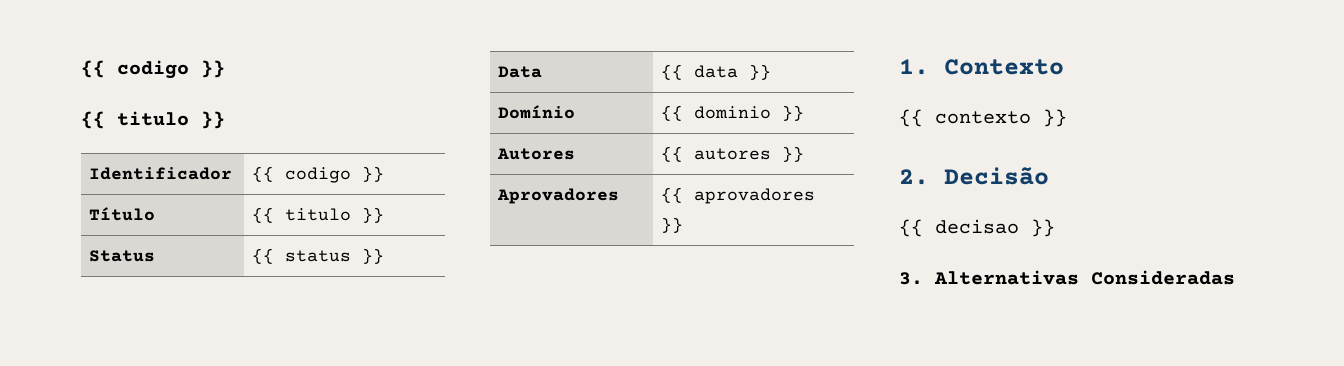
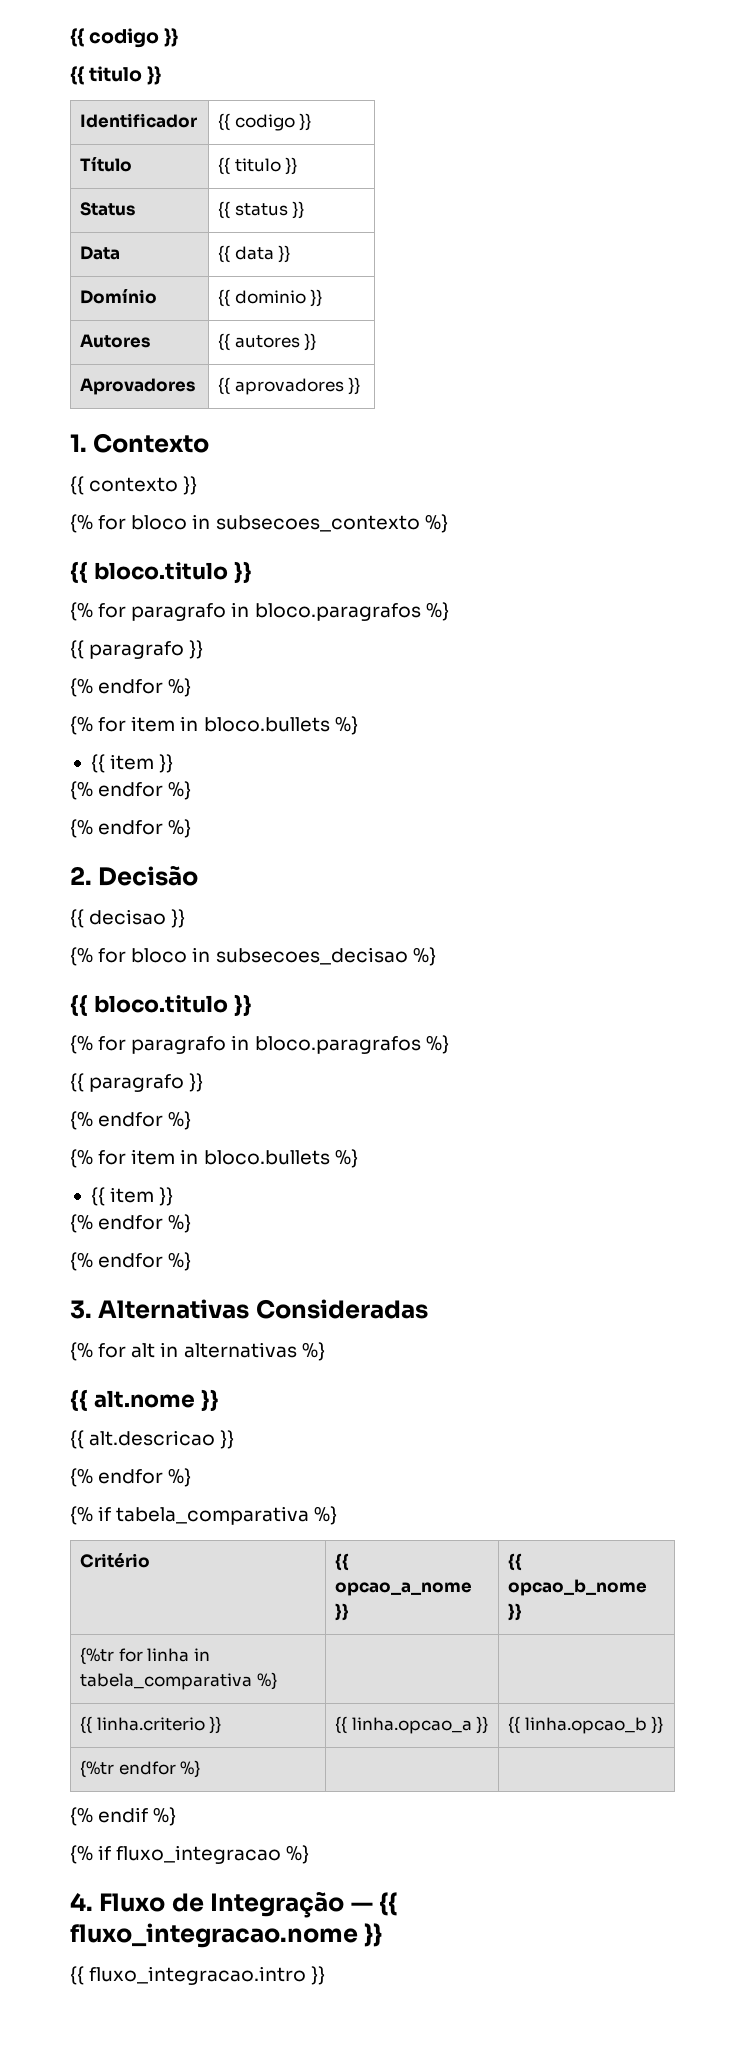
+ {% for bloco in subsecoes_contexto %}
+ {{ bloco.titulo }}
+ {% for paragrafo in bloco.paragrafos %}
+ {{ paragrafo }}
+ {% endfor %}
+ {% for item in bloco.bullets %}
+ {{ item }}
+ {% endfor %}
+ {% endfor %}
+ {% for bloco in subsecoes_decisao %}
+ {{ bloco.titulo }}
+ {% for paragrafo in bloco.paragrafos %}
+ {{ paragrafo }}
+ {% endfor %}
+ {% for item in bloco.bullets %}
+ {{ item }}
+ {% endfor %}
+ {% endfor %}
  3. Alternativas Consideradas
+ {% for alt in alternativas %}
+ {{ alt.nome }}
+ {{ alt.descricao }}
+ {% endfor %}
+ {% if tabela_comparativa %}
+ Critério | {{ opcao_a_nome }} | {{ opcao_b_nome }}
+ {%tr for linha in tabela_comparativa %} | |
+ {{ linha.criterio }} | {{ linha.opcao_a }} | {{ linha.opcao_b }}
+ {%tr endfor %} | |
+ {% endif %}
+ {% if fluxo_integracao %}
+ 4. Fluxo de Integração — {{ fluxo_integracao.nome }}
+ {{ fluxo_integracao.intro }}

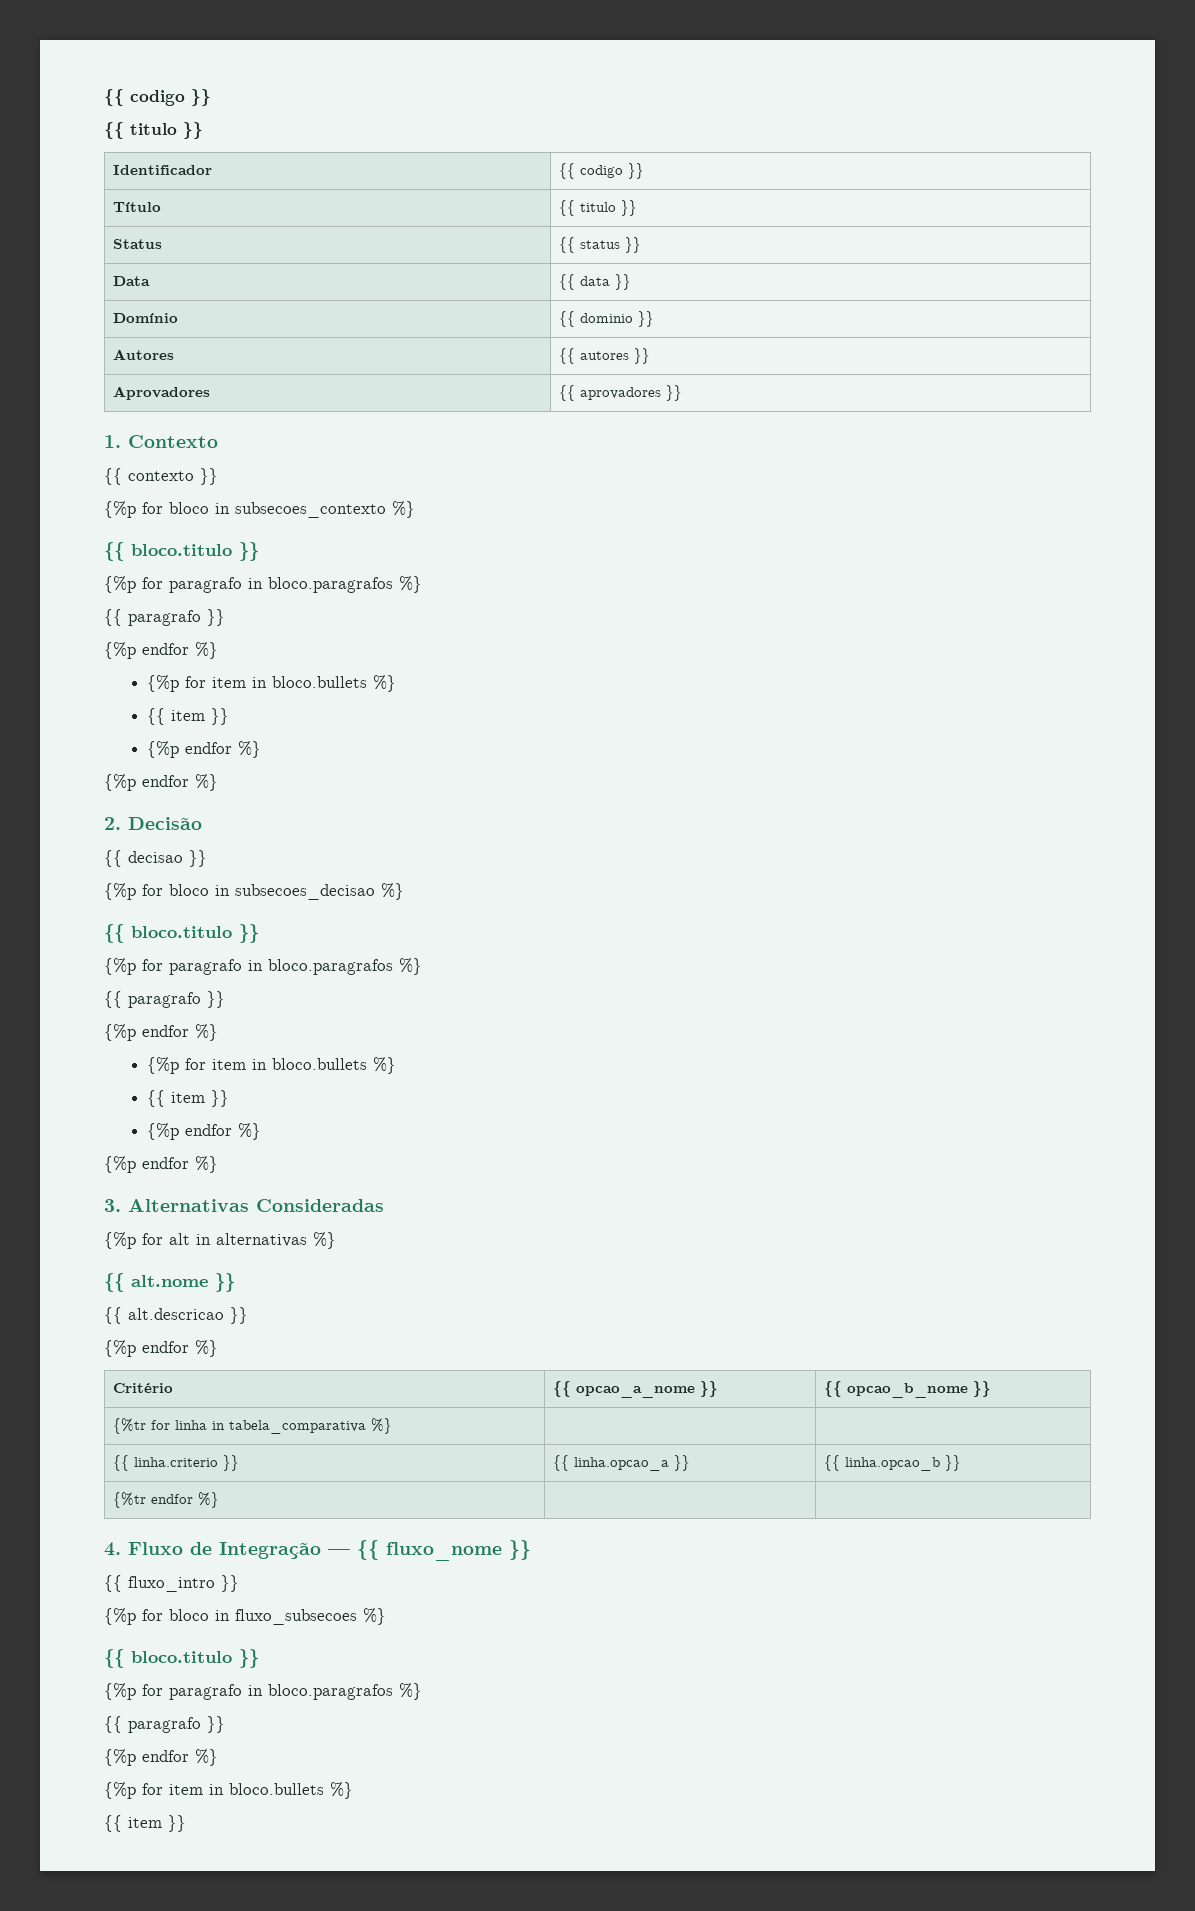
- {% for bloco in subsecoes_contexto %}
+ {%p for bloco in subsecoes_contexto %}
  {{ bloco.titulo }}
- {% for paragrafo in bloco.paragrafos %}
+ {%p for paragrafo in bloco.paragrafos %}
  {{ paragrafo }}
- {% endfor %}
- {% for item in bloco.bullets %}
+ {%p endfor %}
+ {%p for item in bloco.bullets %}
  {{ item }}
- {% endfor %}
- {% endfor %}
+ {%p endfor %}
+ {%p endfor %}
- {% for bloco in subsecoes_decisao %}
+ {%p for bloco in subsecoes_decisao %}
  {{ bloco.titulo }}
- {% for paragrafo in bloco.paragrafos %}
+ {%p for paragrafo in bloco.paragrafos %}
  {{ paragrafo }}
- {% endfor %}
- {% for item in bloco.bullets %}
+ {%p endfor %}
+ {%p for item in bloco.bullets %}
  {{ item }}
- {% endfor %}
- {% endfor %}
+ {%p endfor %}
+ {%p endfor %}
- {% for alt in alternativas %}
+ {%p for alt in alternativas %}
  {{ alt.descricao }}
- {% endfor %}
- {% if tabela_comparativa %}
+ {%p endfor %}
- {% endif %}
- {% if fluxo_integracao %}
- 4. Fluxo de Integração — {{ fluxo_integracao.nome }}
- {{ fluxo_integracao.intro }}
+ 4. Fluxo de Integração — {{ fluxo_nome }}
+ {{ fluxo_intro }}
+ {%p for bloco in fluxo_subsecoes %}
+ {{ bloco.titulo }}
+ {%p for paragrafo in bloco.paragrafos %}
+ {{ paragrafo }}
+ {%p endfor %}
+ {%p for item in bloco.bullets %}
+ {{ item }}

